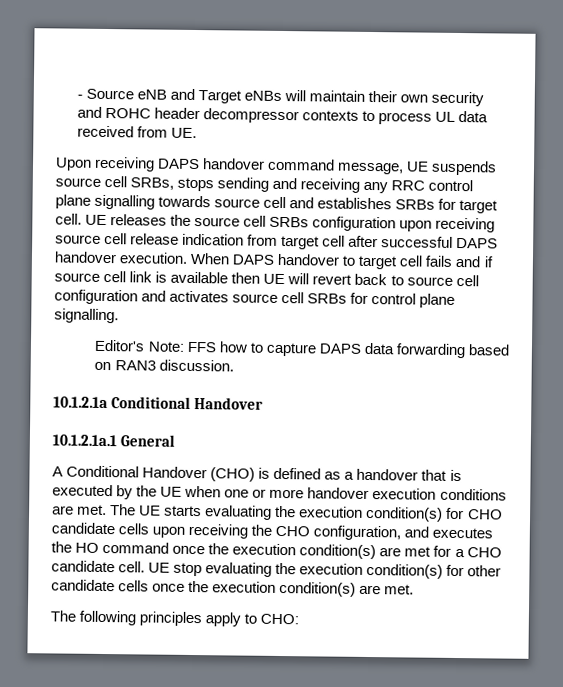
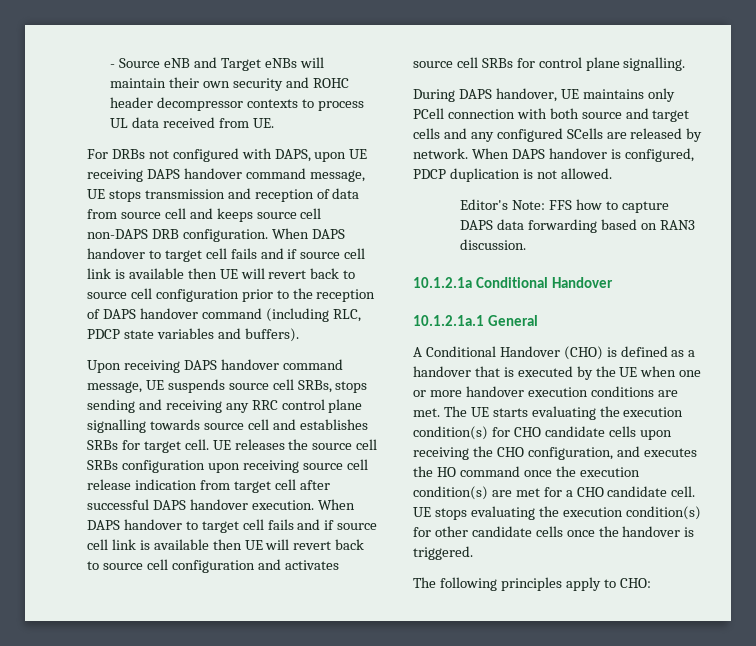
+ For DRBs not configured with DAPS, upon UE receiving DAPS handover command message, UE stops transmission and reception of data from source cell and keeps source cell non-DAPS DRB configuration. When DAPS handover to target cell fails and if source cell link is available then UE will revert back to source cell configuration prior to the reception of DAPS handover command (including RLC, PDCP state variables and buffers).
+ During DAPS handover, UE maintains only PCell connection with both source and target cells and any configured SCells are released by network. When DAPS handover is configured, PDCP duplication is not allowed.
- UE stop evaluating the execution condition(s) for other candidate cells once the execution condition(s) are met.
+ UE stops evaluating the execution condition(s) for other candidate cells once the handover is triggered.

